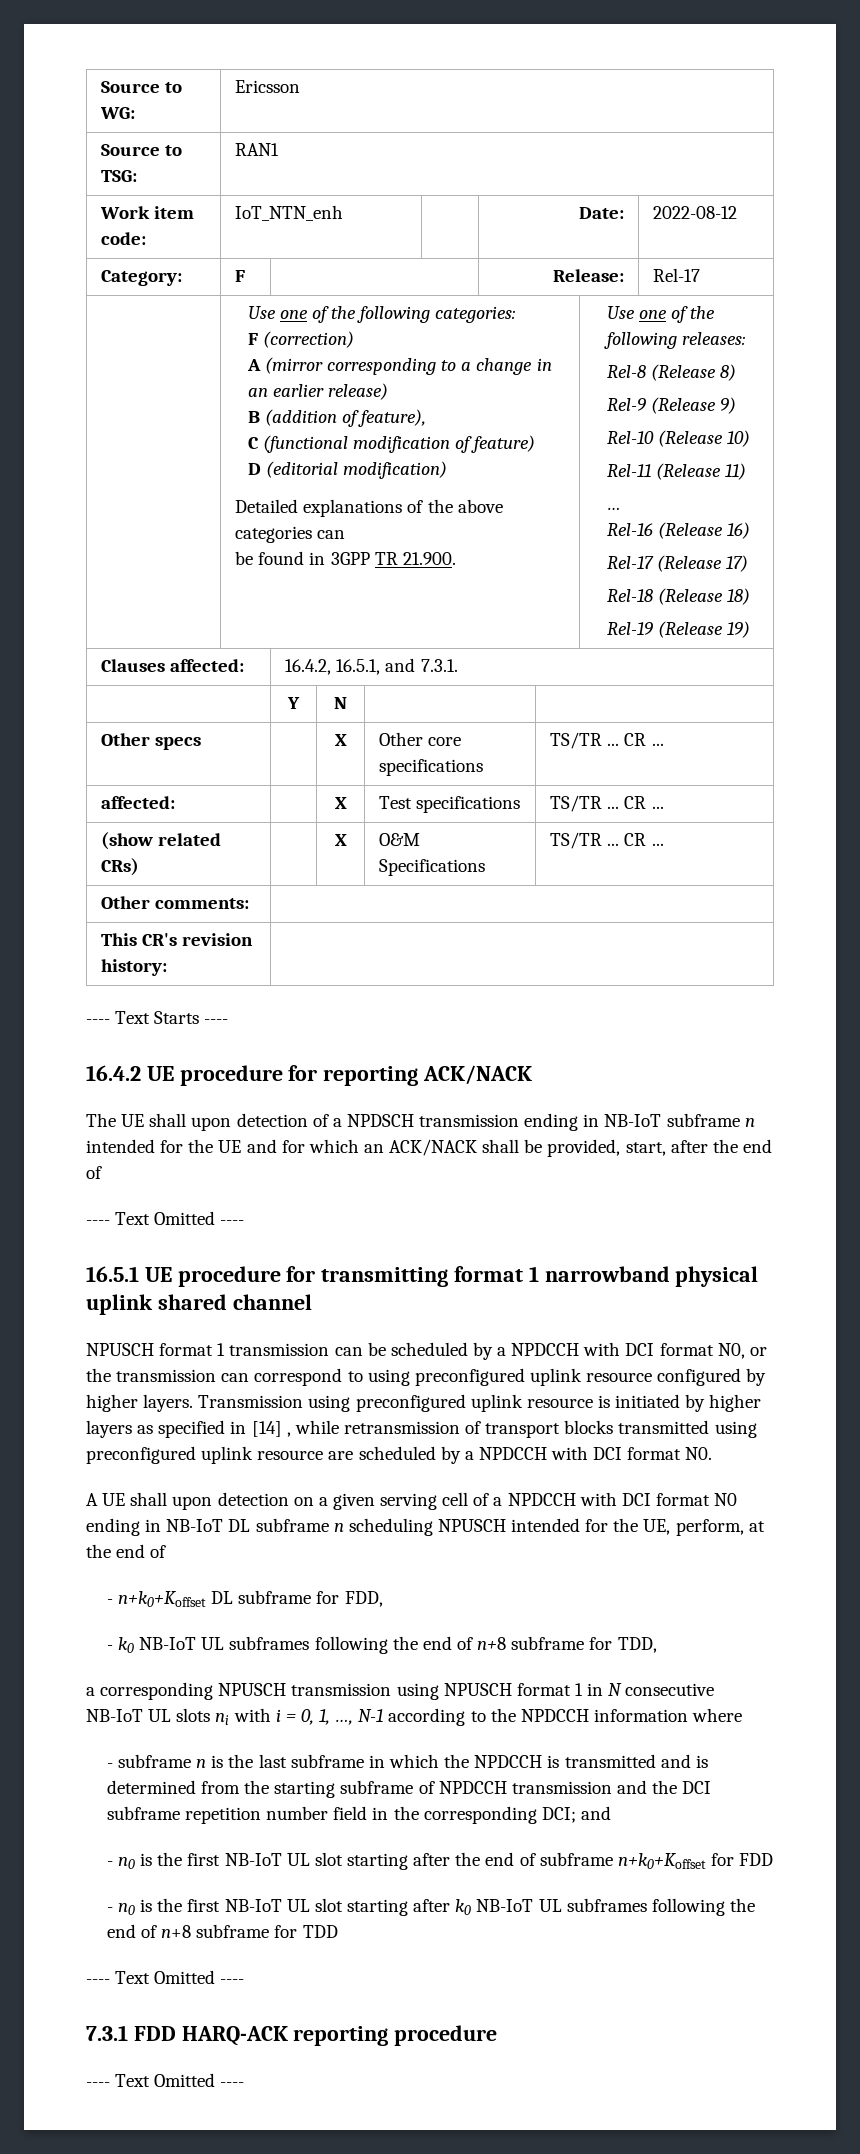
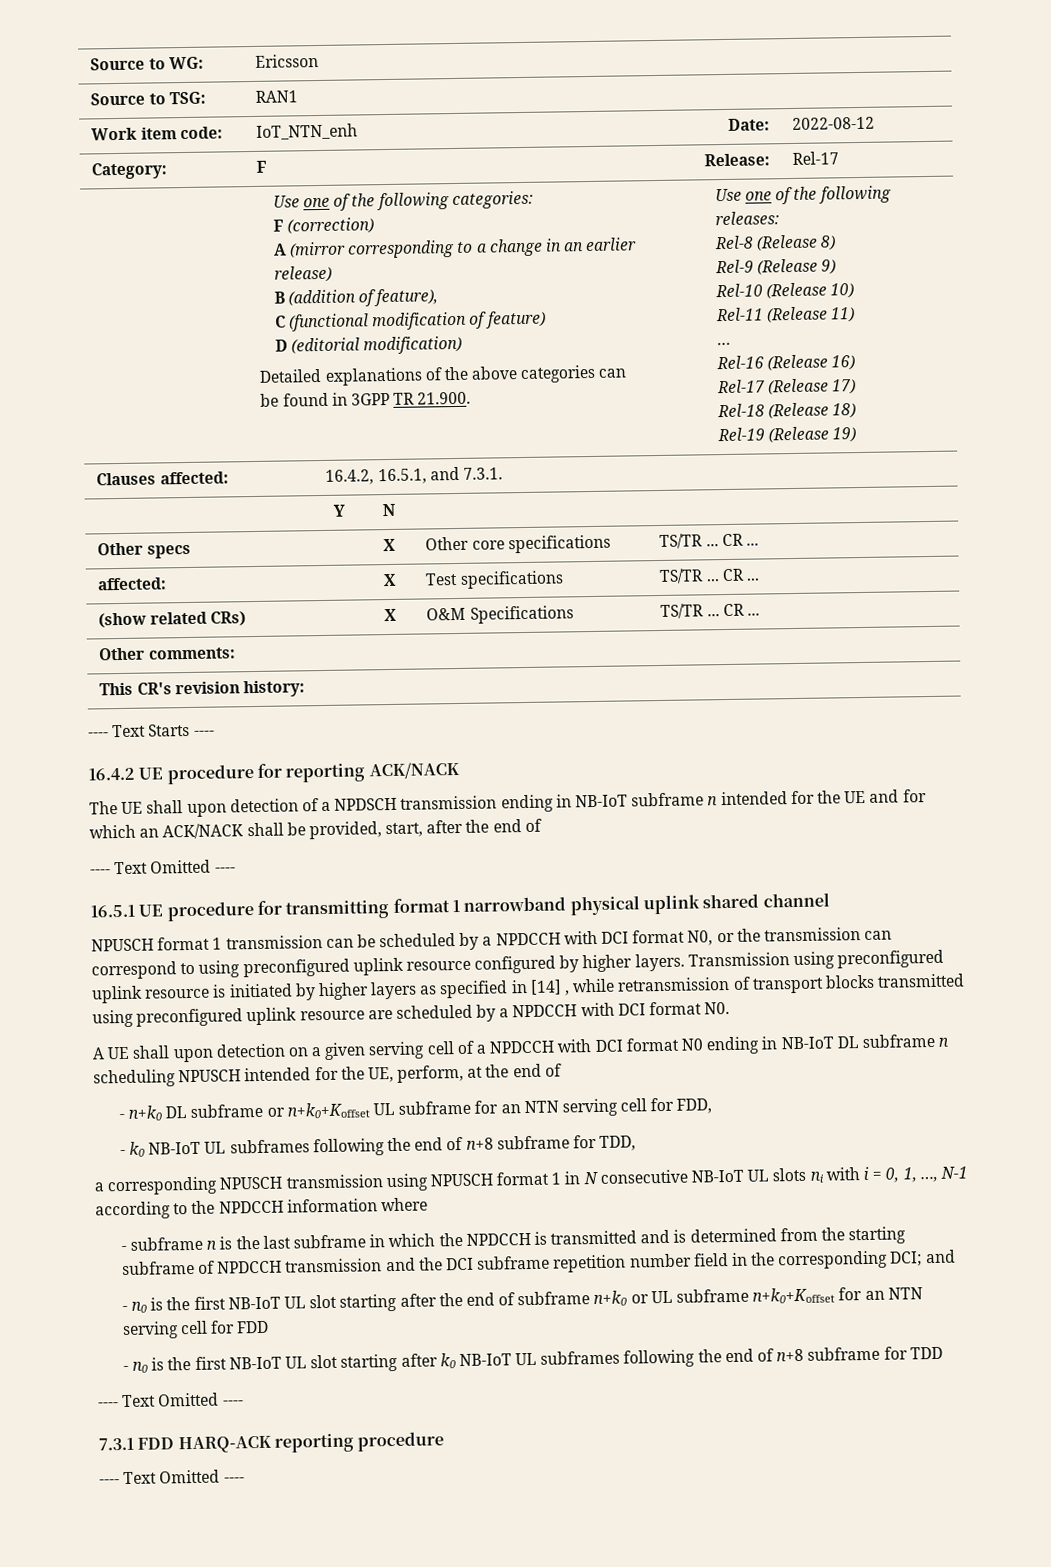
- - n+k0+Koffset DL subframe for FDD,
+ - n+k0 DL subframe or n+k0+Koffset UL subframe for an NTN serving cell for FDD,
- - n0 is the first NB-IoT UL slot starting after the end of subframe n+k0+Koffset for FDD
+ - n0 is the first NB-IoT UL slot starting after the end of subframe n+k0 or UL subframe n+k0+Koffset for an NTN serving cell for FDD

